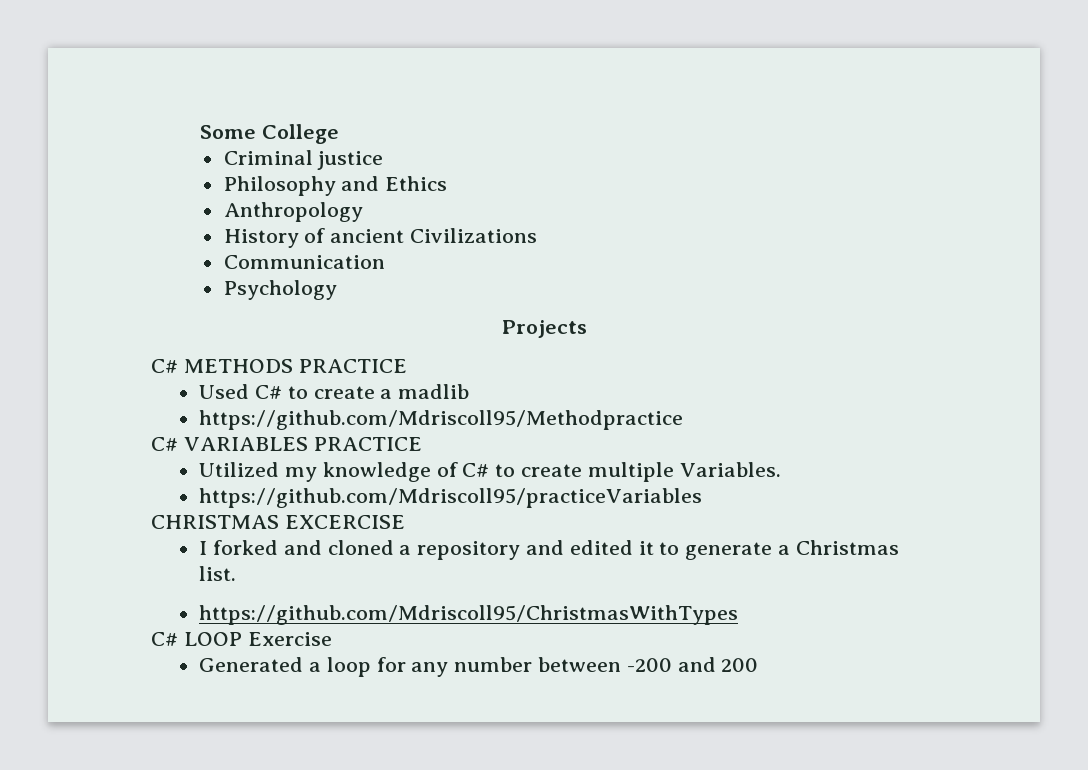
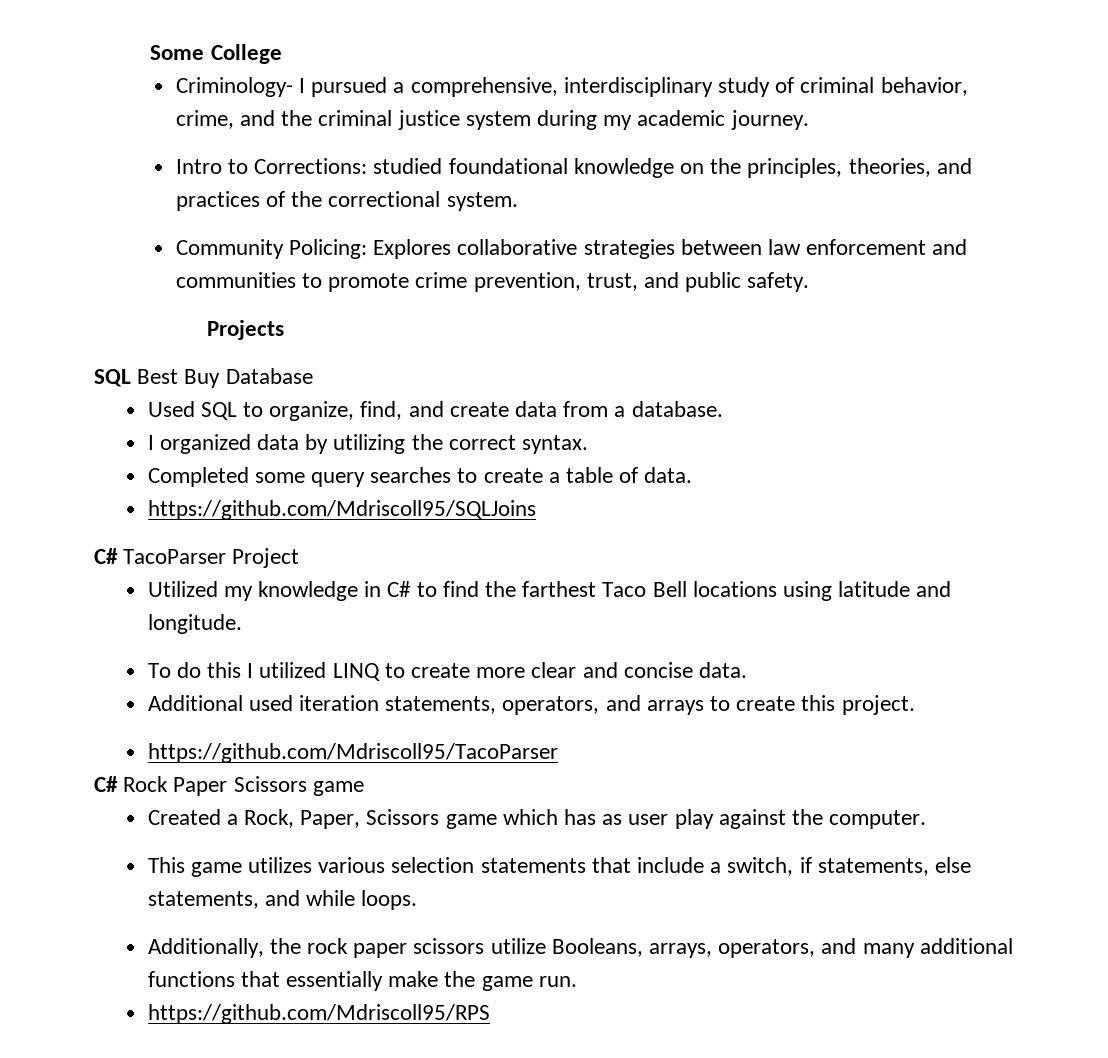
- Criminal justice
- Philosophy and Ethics
- Anthropology
- History of ancient Civilizations
- Communication
- Psychology
+ Criminology- I pursued a comprehensive, interdisciplinary study of criminal behavior, crime, and the criminal justice system during my academic journey.
+ Intro to Corrections: studied foundational knowledge on the principles, theories, and practices of the correctional system.
+ Community Policing: Explores collaborative strategies between law enforcement and communities to promote crime prevention, trust, and public safety.
  Projects
- C# METHODS PRACTICE
- Used C# to create a madlib
- https://github.com/Mdriscoll95/Methodpractice
- C# VARIABLES PRACTICE
+ SQL Best Buy Database
+ Used SQL to organize, find, and create data from a database.
+ I organized data by utilizing the correct syntax.
+ Completed some query searches to create a table of data.
+ https://github.com/Mdriscoll95/SQLJoins
+ C# TacoParser Project
- Utilized my knowledge of C# to create multiple Variables.
- https://github.com/Mdriscoll95/practiceVariables
- CHRISTMAS EXCERCISE
- I forked and cloned a repository and edited it to generate a Christmas list.
- https://github.com/Mdriscoll95/ChristmasWithTypes
- C# LOOP Exercise
- Generated a loop for any number between -200 and 200
+ Utilized my knowledge in C# to find the farthest Taco Bell locations using latitude and longitude.
+ To do this I utilized LINQ to create more clear and concise data.
+ Additional used iteration statements, operators, and arrays to create this project.
+ https://github.com/Mdriscoll95/TacoParser
+ C# Rock Paper Scissors game
+ Created a Rock, Paper, Scissors game which has as user play against the computer.
+ This game utilizes various selection statements that include a switch, if statements, else statements, and while loops.
+ Additionally, the rock paper scissors utilize Booleans, arrays, operators, and many additional functions that essentially make the game run.
+ https://github.com/Mdriscoll95/RPS

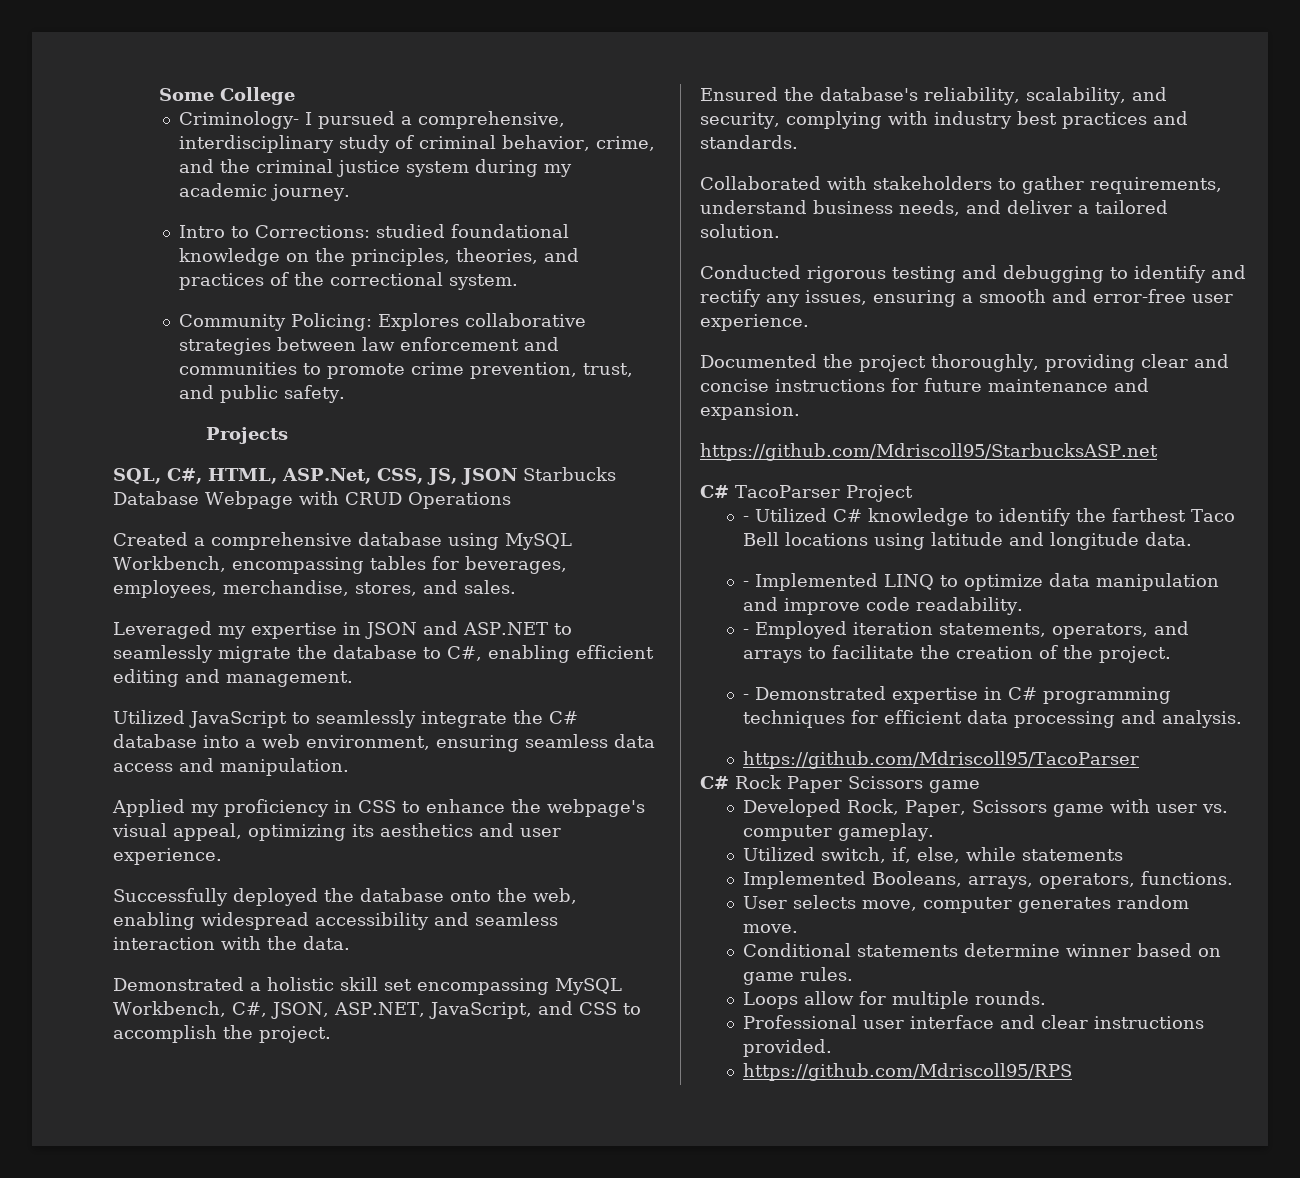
- SQL Best Buy Database
- Used SQL to organize, find, and create data from a database.
- I organized data by utilizing the correct syntax.
- Completed some query searches to create a table of data.
- https://github.com/Mdriscoll95/SQLJoins
+ SQL, C#, HTML, ASP.Net, CSS, JS, JSON Starbucks Database Webpage with CRUD Operations
+ Created a comprehensive database using MySQL Workbench, encompassing tables for beverages, employees, merchandise, stores, and sales.
+ Leveraged my expertise in JSON and ASP.NET to seamlessly migrate the database to C#, enabling efficient editing and management.
+ Utilized JavaScript to seamlessly integrate the C# database into a web environment, ensuring seamless data access and manipulation.
+ Applied my proficiency in CSS to enhance the webpage's visual appeal, optimizing its aesthetics and user experience.
+ Successfully deployed the database onto the web, enabling widespread accessibility and seamless interaction with the data.
+ Demonstrated a holistic skill set encompassing MySQL Workbench, C#, JSON, ASP.NET, JavaScript, and CSS to accomplish the project.
+ Ensured the database's reliability, scalability, and security, complying with industry best practices and standards.
+ Collaborated with stakeholders to gather requirements, understand business needs, and deliver a tailored solution.
+ Conducted rigorous testing and debugging to identify and rectify any issues, ensuring a smooth and error-free user experience.
+ Documented the project thoroughly, providing clear and concise instructions for future maintenance and expansion.
+ https://github.com/Mdriscoll95/StarbucksASP.net
  C# TacoParser Project
- Utilized my knowledge in C# to find the farthest Taco Bell locations using latitude and longitude.
- To do this I utilized LINQ to create more clear and concise data.
- Additional used iteration statements, operators, and arrays to create this project.
+ - Utilized C# knowledge to identify the farthest Taco Bell locations using latitude and longitude data.
+ - Implemented LINQ to optimize data manipulation and improve code readability.
+ - Employed iteration statements, operators, and arrays to facilitate the creation of the project.
+ - Demonstrated expertise in C# programming techniques for efficient data processing and analysis.
- Created a Rock, Paper, Scissors game which has as user play against the computer.
- This game utilizes various selection statements that include a switch, if statements, else statements, and while loops.
- Additionally, the rock paper scissors utilize Booleans, arrays, operators, and many additional functions that essentially make the game run.
+ Developed Rock, Paper, Scissors game with user vs. computer gameplay.
+ Utilized switch, if, else, while statements
+ Implemented Booleans, arrays, operators, functions.
+ User selects move, computer generates random move.
+ Conditional statements determine winner based on game rules.
+ Loops allow for multiple rounds.
+ Professional user interface and clear instructions provided.

